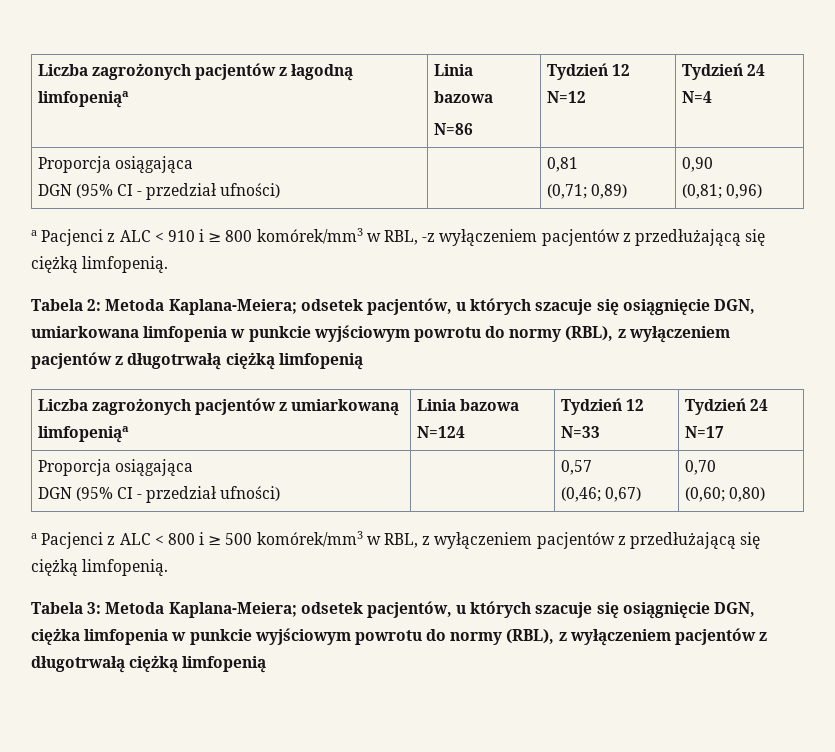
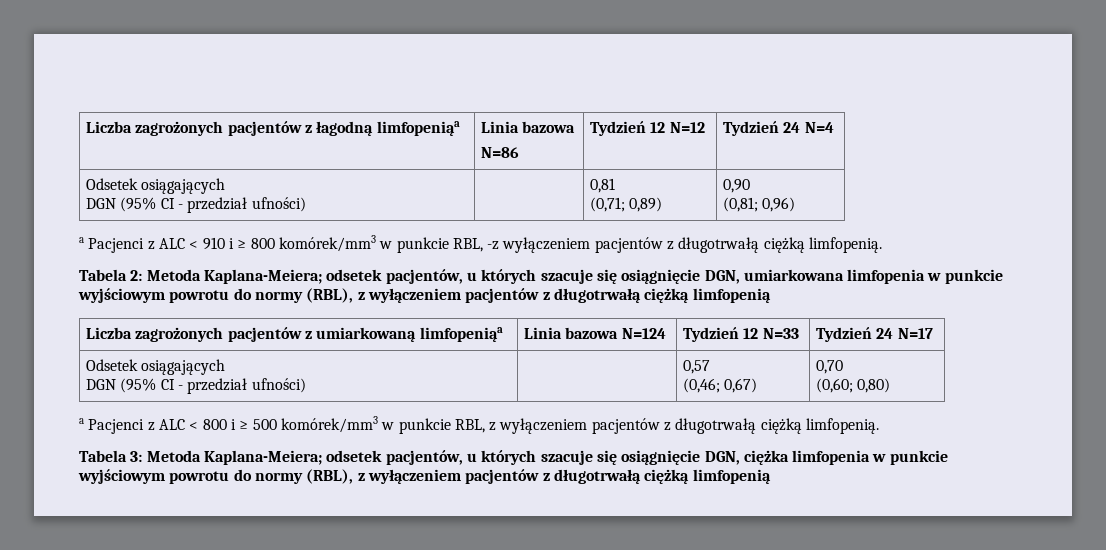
  Liczba zagrożonych pacjentów z łagodną limfopeniąa | Linia bazowa
  N=86 | Tydzień 12 N=12 | Tydzień 24 N=4
- Proporcja osiągająca
+ Odsetek osiągających
- a Pacjenci z ALC < 910 i ≥ 800 komórek/mm3 w RBL, -z wyłączeniem pacjentów z przedłużającą się ciężką limfopenią.
+ a Pacjenci z ALC < 910 i ≥ 800 komórek/mm3 w punkcie RBL, -z wyłączeniem pacjentów z długotrwałą ciężką limfopenią.
  Liczba zagrożonych pacjentów z umiarkowaną limfopeniąa | Linia bazowa N=124 | Tydzień 12 N=33 | Tydzień 24 N=17
- Proporcja osiągająca
+ Odsetek osiągających
- a Pacjenci z ALC < 800 i ≥ 500 komórek/mm3 w RBL, z wyłączeniem pacjentów z przedłużającą się ciężką limfopenią.
+ a Pacjenci z ALC < 800 i ≥ 500 komórek/mm3 w punkcie RBL, z wyłączeniem pacjentów z długotrwałą ciężką limfopenią.

